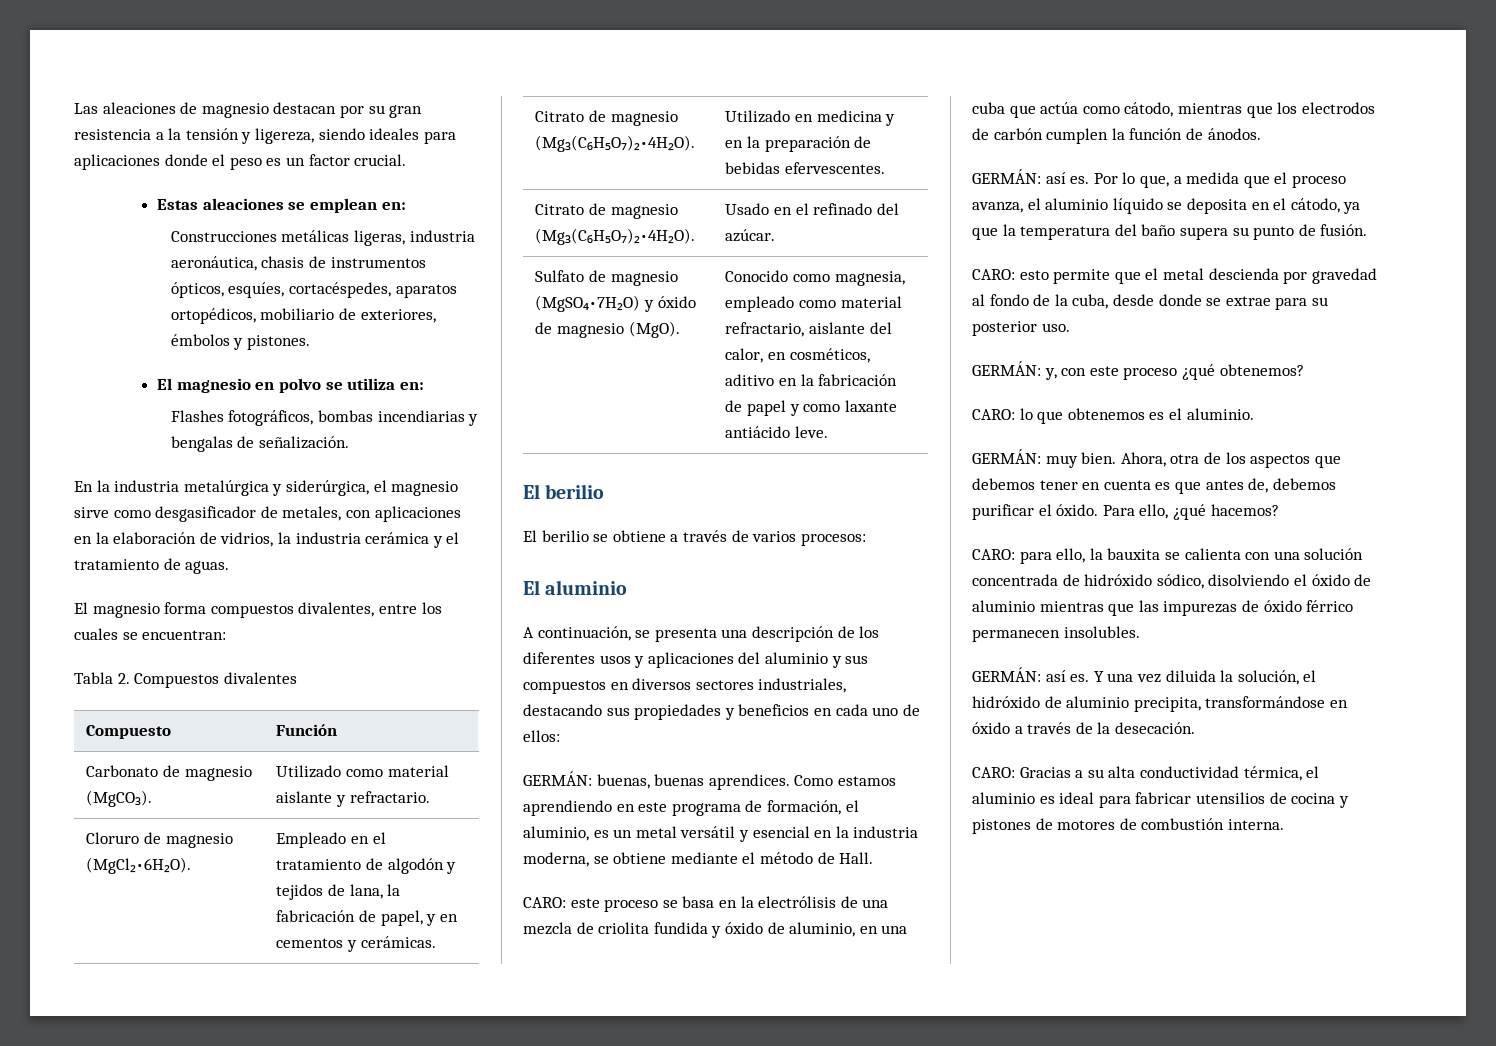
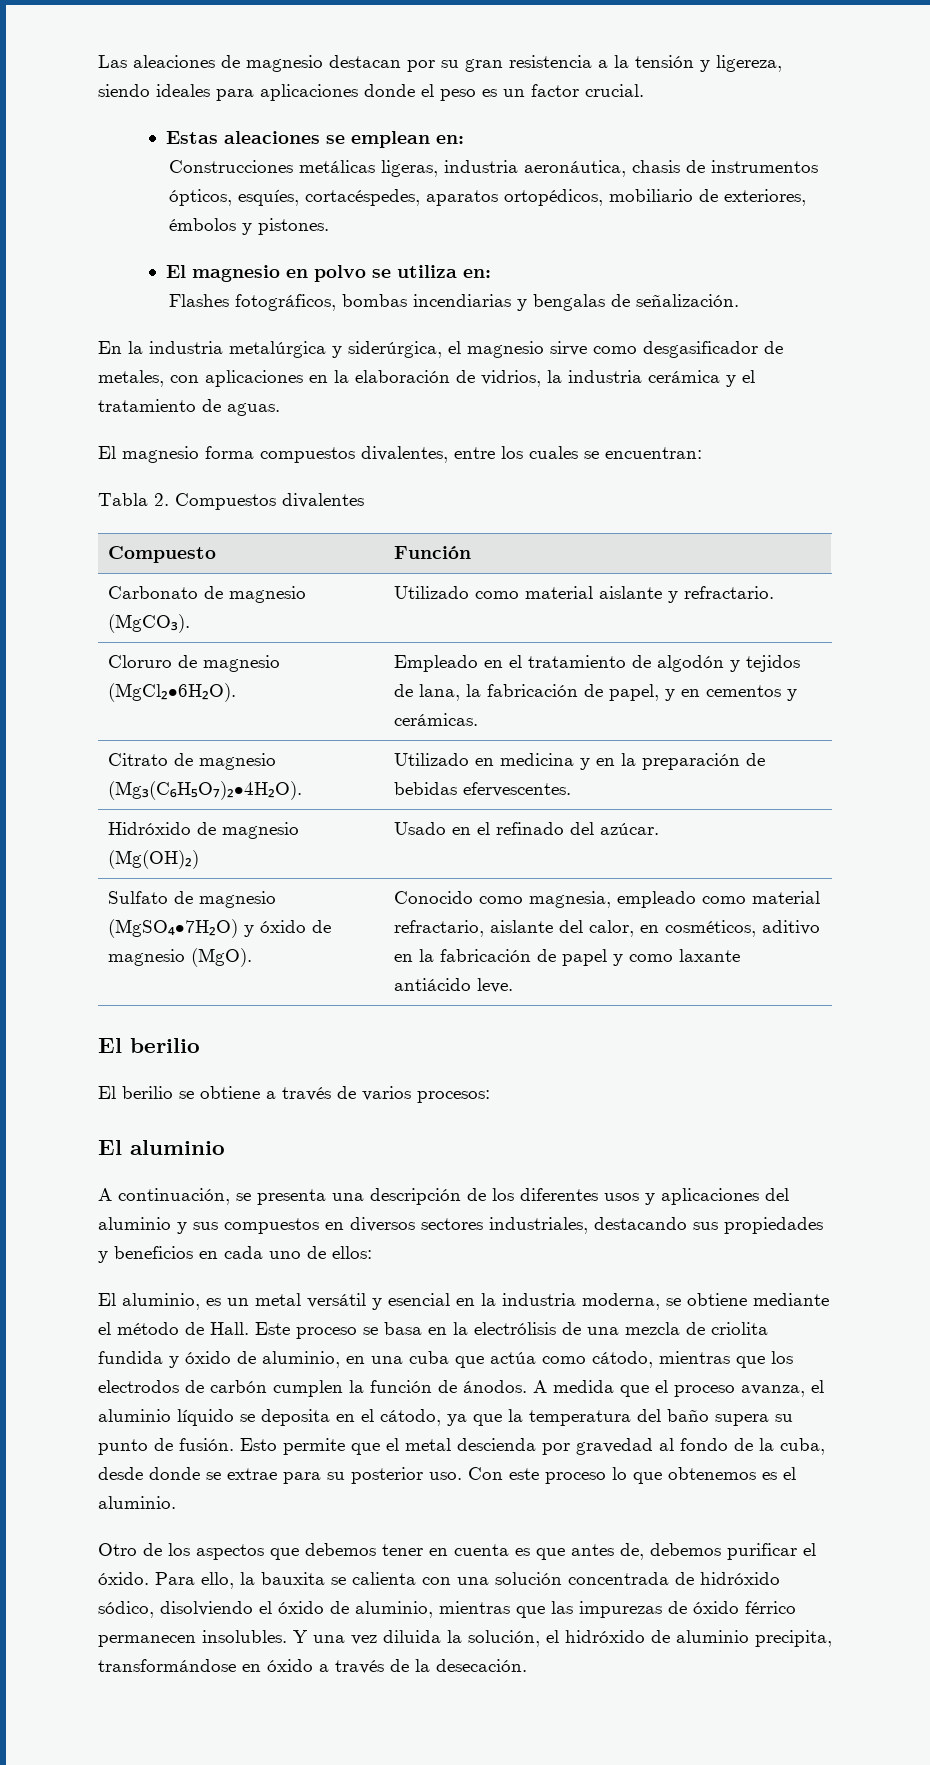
- Citrato de magnesio (Mg₃(C₆H₅O₇)₂•4H₂O). | Usado en el refinado del azúcar.
+ Hidróxido de magnesio (Mg(OH)₂) | Usado en el refinado del azúcar.
- GERMÁN: buenas, buenas aprendices. Como estamos aprendiendo en este programa de formación, el aluminio, es un metal versátil y esencial en la industria moderna, se obtiene mediante el método de Hall.
- CARO: este proceso se basa en la electrólisis de una mezcla de criolita fundida y óxido de aluminio, en una cuba que actúa como cátodo, mientras que los electrodos de carbón cumplen la función de ánodos.
- GERMÁN: así es. Por lo que, a medida que el proceso avanza, el aluminio líquido se deposita en el cátodo, ya que la temperatura del baño supera su punto de fusión.
- CARO: esto permite que el metal descienda por gravedad al fondo de la cuba, desde donde se extrae para su posterior uso.
- GERMÁN: y, con este proceso ¿qué obtenemos?
- CARO: lo que obtenemos es el aluminio.
+ El aluminio, es un metal versátil y esencial en la industria moderna, se obtiene mediante el método de Hall. Este proceso se basa en la electrólisis de una mezcla de criolita fundida y óxido de aluminio, en una cuba que actúa como cátodo, mientras que los electrodos de carbón cumplen la función de ánodos. A medida que el proceso avanza, el aluminio líquido se deposita en el cátodo, ya que la temperatura del baño supera su punto de fusión. Esto permite que el metal descienda por gravedad al fondo de la cuba, desde donde se extrae para su posterior uso. Con este proceso lo que obtenemos es el aluminio.
- GERMÁN: muy bien. Ahora, otra de los aspectos que debemos tener en cuenta es que antes de, debemos purificar el óxido.
+ Otro de los aspectos que debemos tener en cuenta es que antes de, debemos purificar el óxido.
- Para ello, ¿qué hacemos?
- CARO: para ello, la bauxita se calienta con una solución concentrada de hidróxido sódico, disolviendo el óxido de aluminio mientras que las impurezas de óxido férrico permanecen insolubles.
- GERMÁN: así es.
+ Para ello, la bauxita se calienta con una solución concentrada de hidróxido sódico, disolviendo el óxido de aluminio, mientras que las impurezas de óxido férrico permanecen insolubles.
- CARO: Gracias a su alta conductividad térmica, el aluminio es ideal para fabricar utensilios de cocina y pistones de motores de combustión interna.

